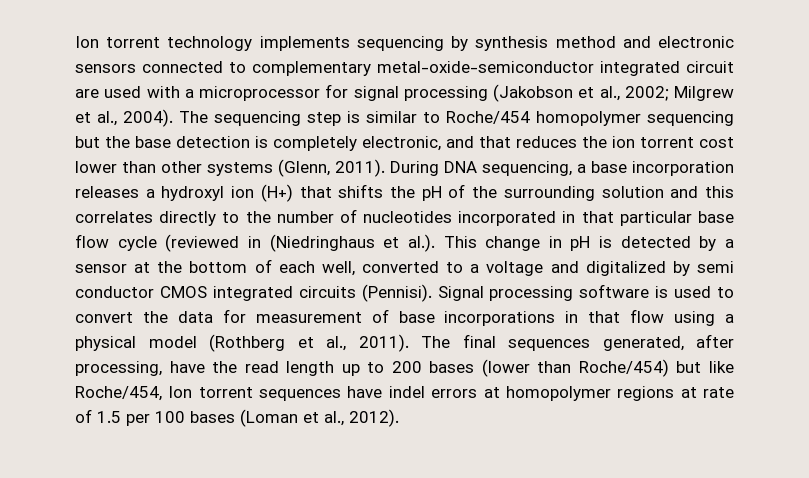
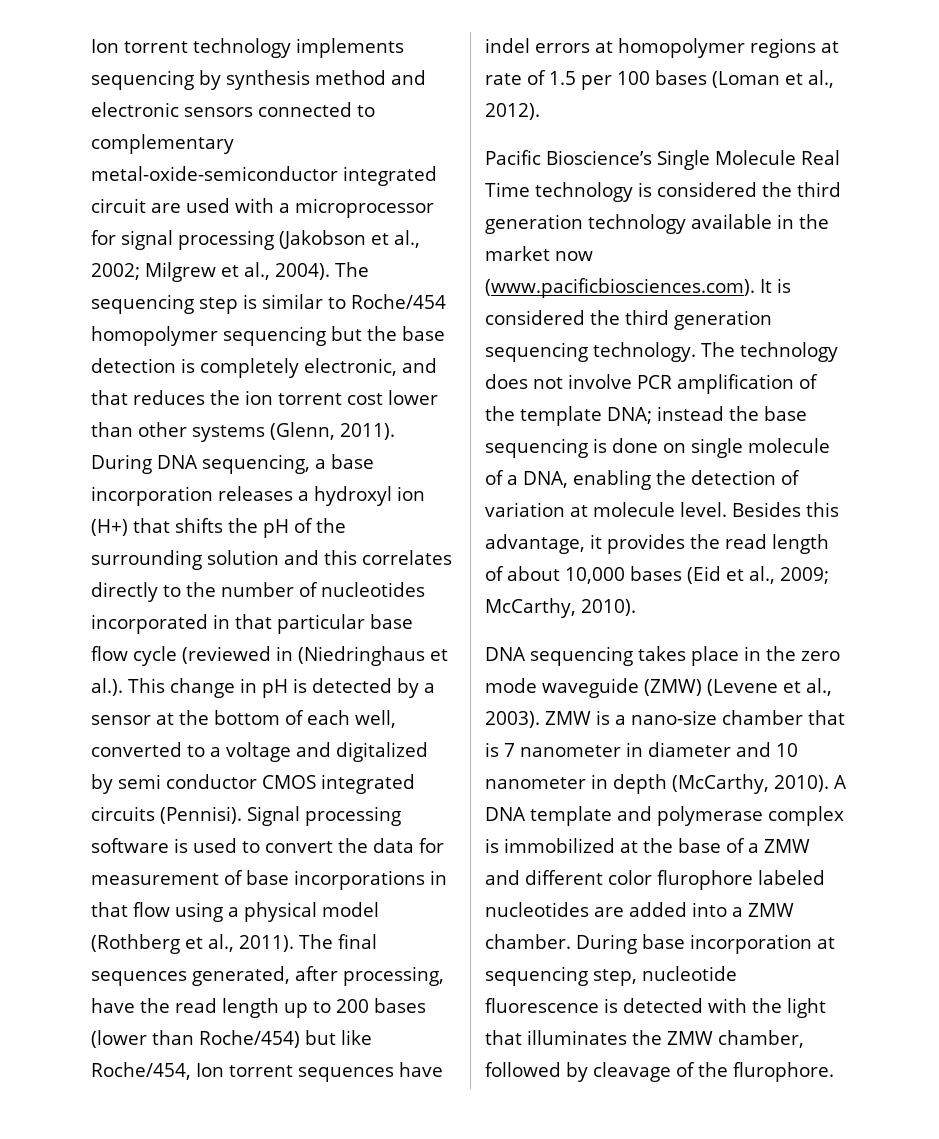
+ Pacific Bioscience’s Single Molecule Real Time technology is considered the third generation technology available in the market now (www.pacificbiosciences.com). It is considered the third generation sequencing technology. The technology does not involve PCR amplification of the template DNA; instead the base sequencing is done on single molecule of a DNA, enabling the detection of variation at molecule level. Besides this advantage, it provides the read length of about 10,000 bases (Eid et al., 2009; McCarthy, 2010).
+ DNA sequencing takes place in the zero mode waveguide (ZMW) (Levene et al., 2003). ZMW is a nano-size chamber that is 7 nanometer in diameter and 10 nanometer in depth (McCarthy, 2010). A DNA template and polymerase complex is immobilized at the base of a ZMW and different color flurophore labeled nucleotides are added into a ZMW chamber. During base incorporation at sequencing step, nucleotide fluorescence is detected with the light that illuminates the ZMW chamber, followed by cleavage of the flurophore.

